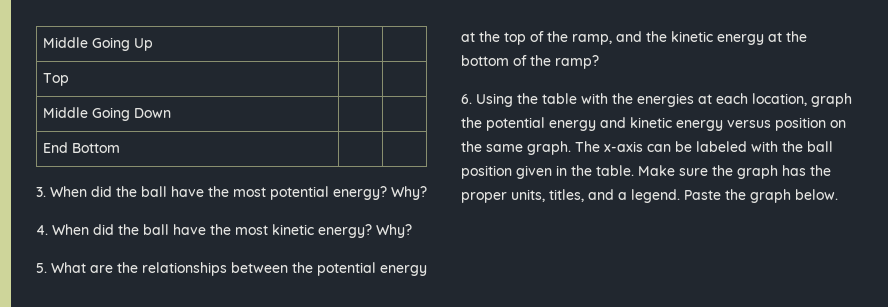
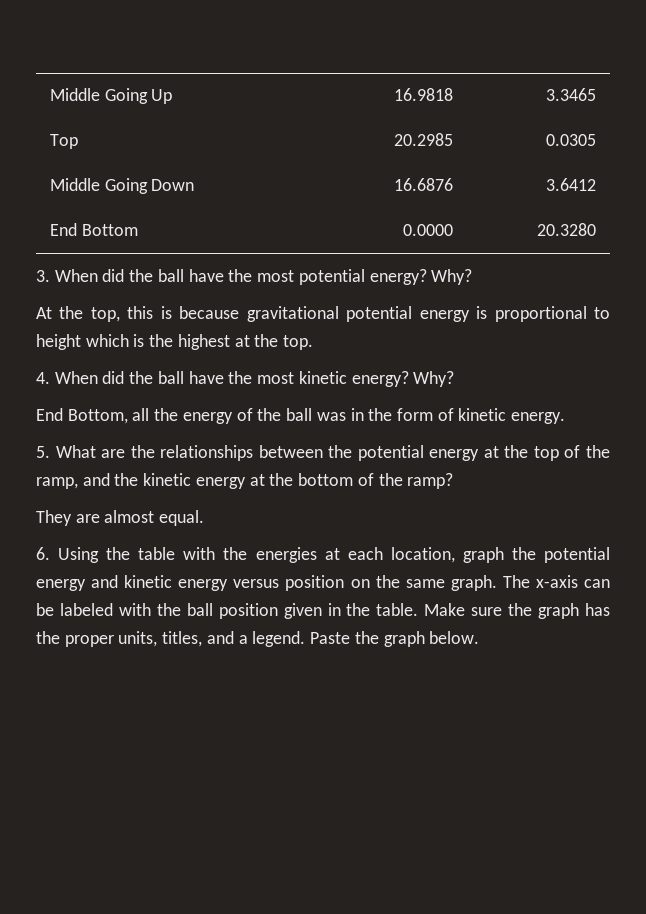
- Middle Going Up | |
+ Middle Going Up | 16.9818 | 3.3465
- Top | |
+ Top | 20.2985 | 0.0305
- Middle Going Down | |
+ Middle Going Down | 16.6876 | 3.6412
- End Bottom | |
+ End Bottom | 0.0000 | 20.3280
+ At the top, this is because gravitational potential energy is proportional to height which is the highest at the top.
+ End Bottom, all the energy of the ball was in the form of kinetic energy.
+ They are almost equal.

